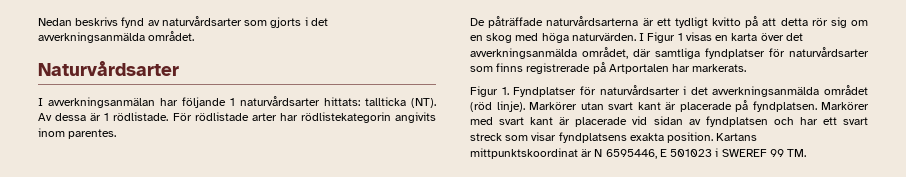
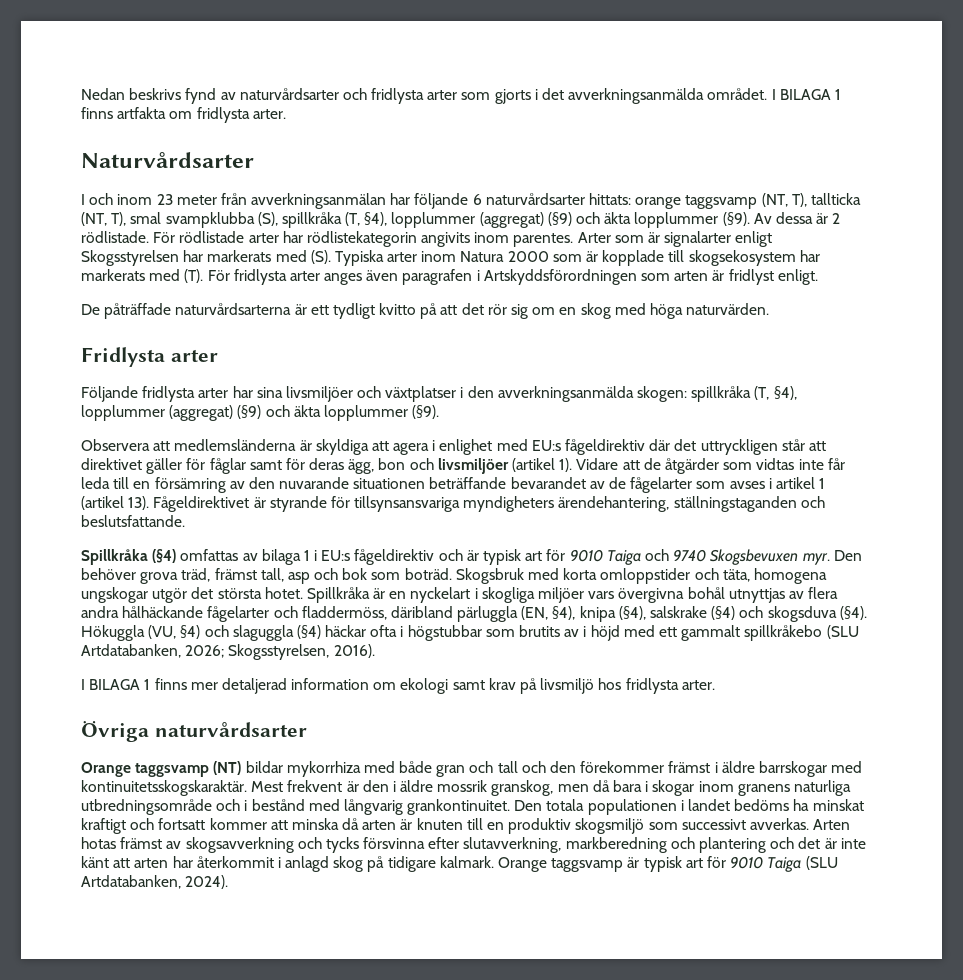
- Nedan beskrivs fynd av naturvårdsarter som gjorts i det avverkningsanmälda området.
+ Nedan beskrivs fynd av naturvårdsarter och fridlysta arter som gjorts i det avverkningsanmälda området. I BILAGA 1 finns artfakta om fridlysta arter.
  Naturvårdsarter
- I avverkningsanmälan har följande 1 naturvårdsarter hittats: tallticka (NT). Av dessa är 1 rödlistade.
+ I och inom 23 meter från avverkningsanmälan har följande 6 naturvårdsarter hittats: orange taggsvamp (NT, T), tallticka (NT, T), smal svampklubba (S), spillkråka (T, §4), lopplummer (aggregat) (§9) och äkta lopplummer (§9). Av dessa är 2 rödlistade.
+ Arter som är signalarter enligt Skogsstyrelsen har markerats med (S). Typiska arter inom Natura 2000 som är kopplade till skogsekosystem har markerats med (T). För fridlysta arter anges även paragrafen i Artskyddsförordningen som arten är fridlyst enligt.
- De påträffade naturvårdsarterna är ett tydligt kvitto på att detta rör sig om en skog med höga naturvärden. I Figur 1 visas en karta över det avverkningsanmälda området, där samtliga fyndplatser för naturvårdsarter som finns registrerade på Artportalen har markerats.
- Figur 1. Fyndplatser för naturvårdsarter i det avverkningsanmälda området (röd linje). Markörer utan svart kant är placerade på fyndplatsen. Markörer med svart kant är placerade vid sidan av fyndplatsen och har ett svart streck som visar fyndplatsens exakta position. Kartans mittpunktskoordinat är N 6595446, E 501023 i SWEREF 99 TM.
+ De påträffade naturvårdsarterna är ett tydligt kvitto på att det rör sig om en skog med höga naturvärden.
+ Fridlysta arter
+ Följande fridlysta arter har sina livsmiljöer och växtplatser i den avverkningsanmälda skogen: spillkråka (T, §4), lopplummer (aggregat) (§9) och äkta lopplummer (§9).
+ Observera att medlemsländerna är skyldiga att agera i enlighet med EU:s fågeldirektiv där det uttryckligen står att direktivet gäller för fåglar samt för deras ägg, bon och livsmiljöer (artikel 1). Vidare att de åtgärder som vidtas inte får leda till en försämring av den nuvarande situationen beträffande bevarandet av de fågelarter som avses i artikel 1 (artikel 13). Fågeldirektivet är styrande för tillsynsansvariga myndigheters ärendehantering, ställningstaganden och beslutsfattande.
+ Spillkråka (§4) omfattas av bilaga 1 i EU:s fågeldirektiv och är typisk art för 9010 Taiga och 9740 Skogsbevuxen myr. Den behöver grova träd, främst tall, asp och bok som boträd. Skogsbruk med korta omloppstider och täta, homogena ungskogar utgör det största hotet. Spillkråka är en nyckelart i skogliga miljöer vars övergivna bohål utnyttjas av flera andra hålhäckande fågelarter och fladdermöss, däribland pärluggla (EN, §4), knipa (§4), salskrake (§4) och skogsduva (§4). Hökuggla (VU, §4) och slaguggla (§4) häckar ofta i högstubbar som brutits av i höjd med ett gammalt spillkråkebo (SLU Artdatabanken, 2026; Skogsstyrelsen, 2016).
+ I BILAGA 1 finns mer detaljerad information om ekologi samt krav på livsmiljö hos fridlysta arter.
+ Övriga naturvårdsarter
+ Orange taggsvamp (NT) bildar mykorrhiza med både gran och tall och den förekommer främst i äldre barrskogar med kontinuitetsskogskaraktär. Mest frekvent är den i äldre mossrik granskog, men då bara i skogar inom granens naturliga utbredningsområde och i bestånd med långvarig grankontinuitet. Den totala populationen i landet bedöms ha minskat kraftigt och fortsatt kommer att minska då arten är knuten till en produktiv skogsmiljö som successivt avverkas. Arten hotas främst av skogsavverkning och tycks försvinna efter slutavverkning, markberedning och plantering och det är inte känt att arten har återkommit i anlagd skog på tidigare kalmark. Orange taggsvamp är typisk art för 9010 Taiga (SLU Artdatabanken, 2024).

